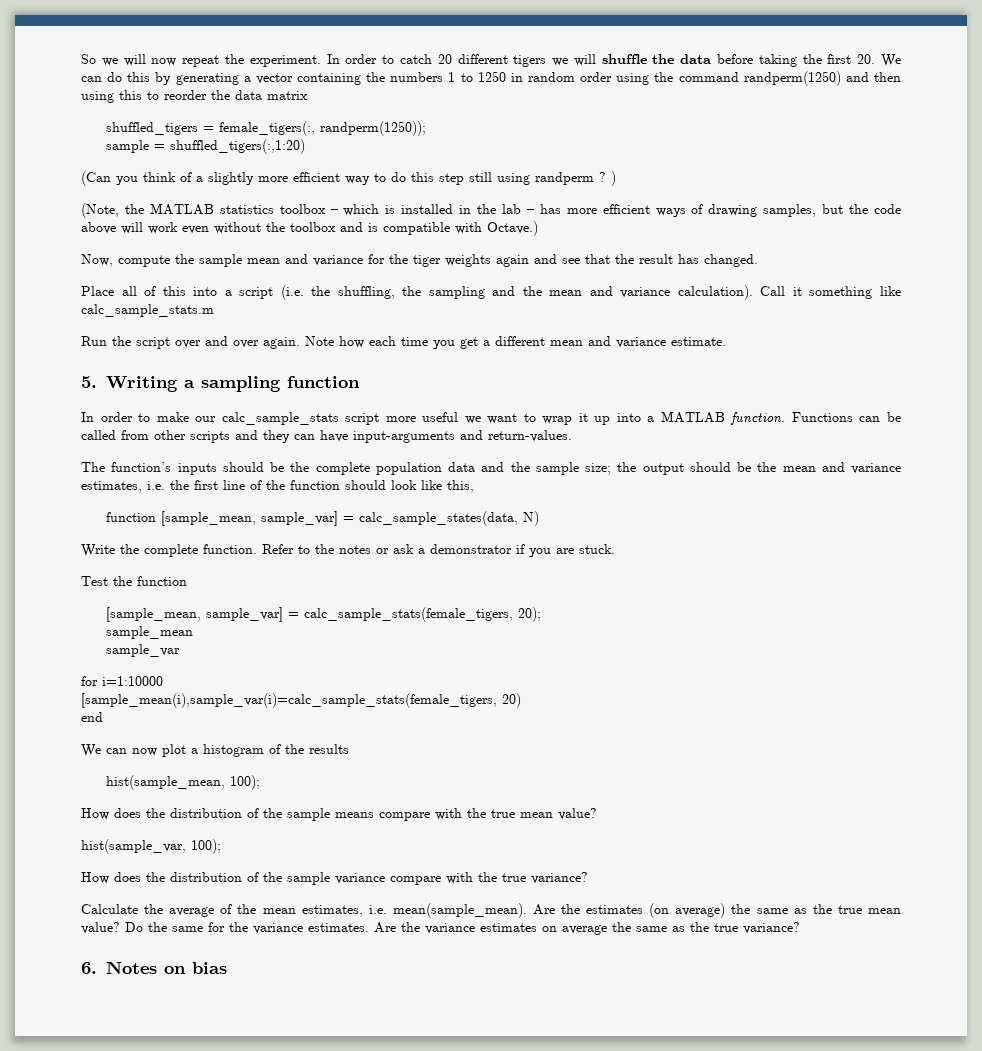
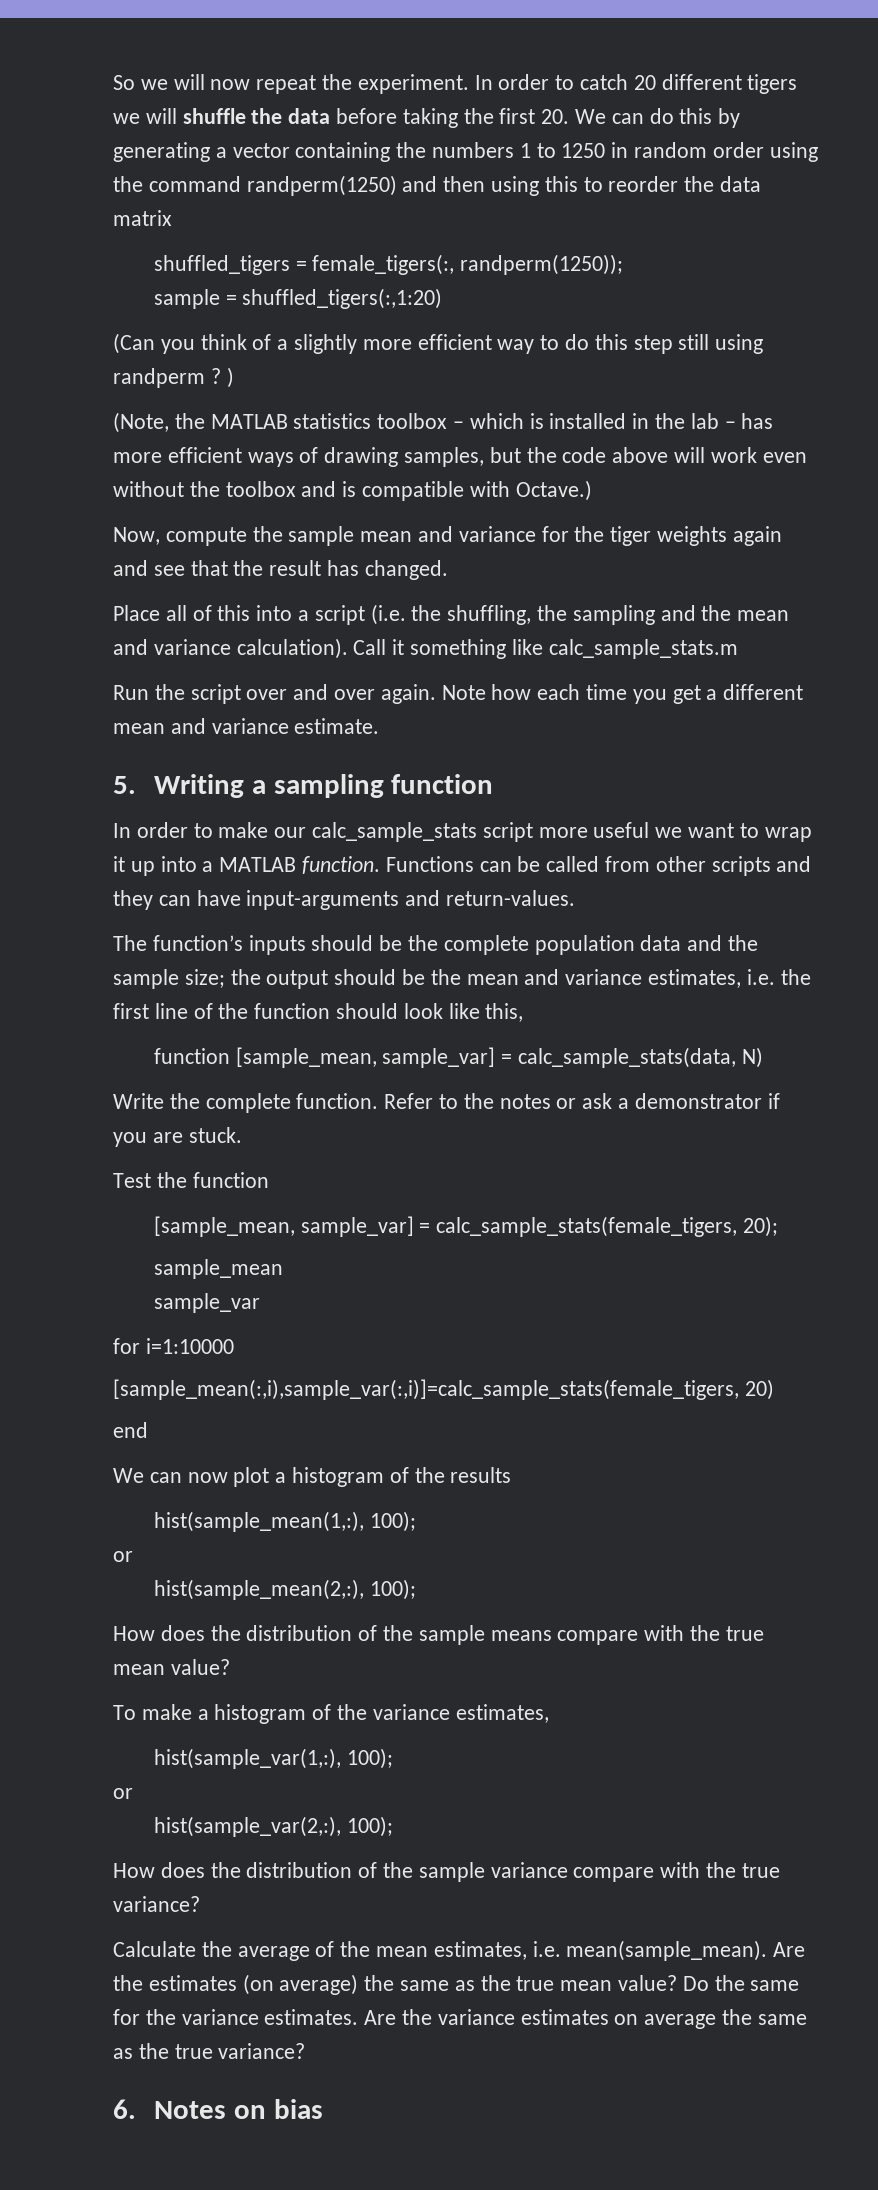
- function [sample_mean, sample_var] = calc_sample_states(data, N)
+ function [sample_mean, sample_var] = calc_sample_stats(data, N)
- [sample_mean(i),sample_var(i)=calc_sample_stats(female_tigers, 20)
+ [sample_mean(:,i),sample_var(:,i)]=calc_sample_stats(female_tigers, 20)
- hist(sample_mean, 100);
+ hist(sample_mean(1,:), 100);
+ or
+ hist(sample_mean(2,:), 100);
- hist(sample_var, 100);
+ To make a histogram of the variance estimates,
+ hist(sample_var(1,:), 100);
+ or
+ hist(sample_var(2,:), 100);

